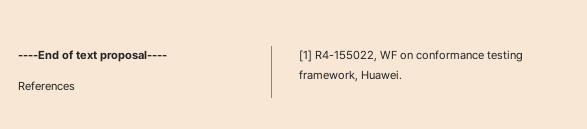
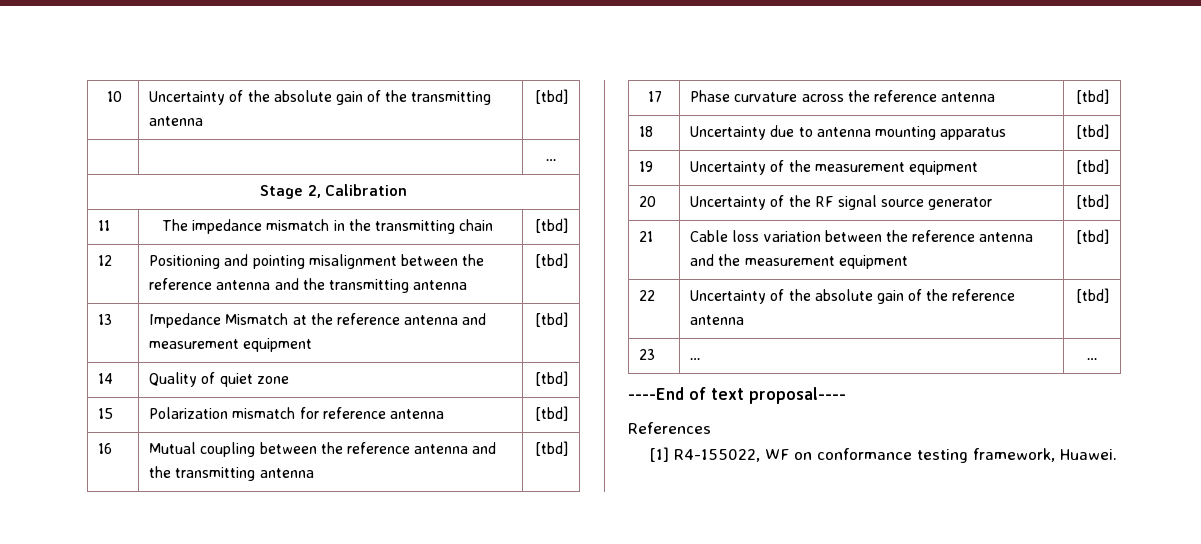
+ 10 | Uncertainty of the absolute gain of the transmitting antenna | [tbd]
+ | | …
+ Stage 2, Calibration
+ 11 | The impedance mismatch in the transmitting chain | [tbd]
+ 12 | Positioning and pointing misalignment between the reference antenna and the transmitting antenna | [tbd]
+ 13 | Impedance Mismatch at the reference antenna and measurement equipment | [tbd]
+ 14 | Quality of quiet zone | [tbd]
+ 15 | Polarization mismatch for reference antenna | [tbd]
+ 16 | Mutual coupling between the reference antenna and the transmitting antenna | [tbd]
+ 17 | Phase curvature across the reference antenna | [tbd]
+ 18 | Uncertainty due to antenna mounting apparatus | [tbd]
+ 19 | Uncertainty of the measurement equipment | [tbd]
+ 20 | Uncertainty of the RF signal source generator | [tbd]
+ 21 | Cable loss variation between the reference antenna and the measurement equipment | [tbd]
+ 22 | Uncertainty of the absolute gain of the reference antenna | [tbd]
+ 23 | … | …

